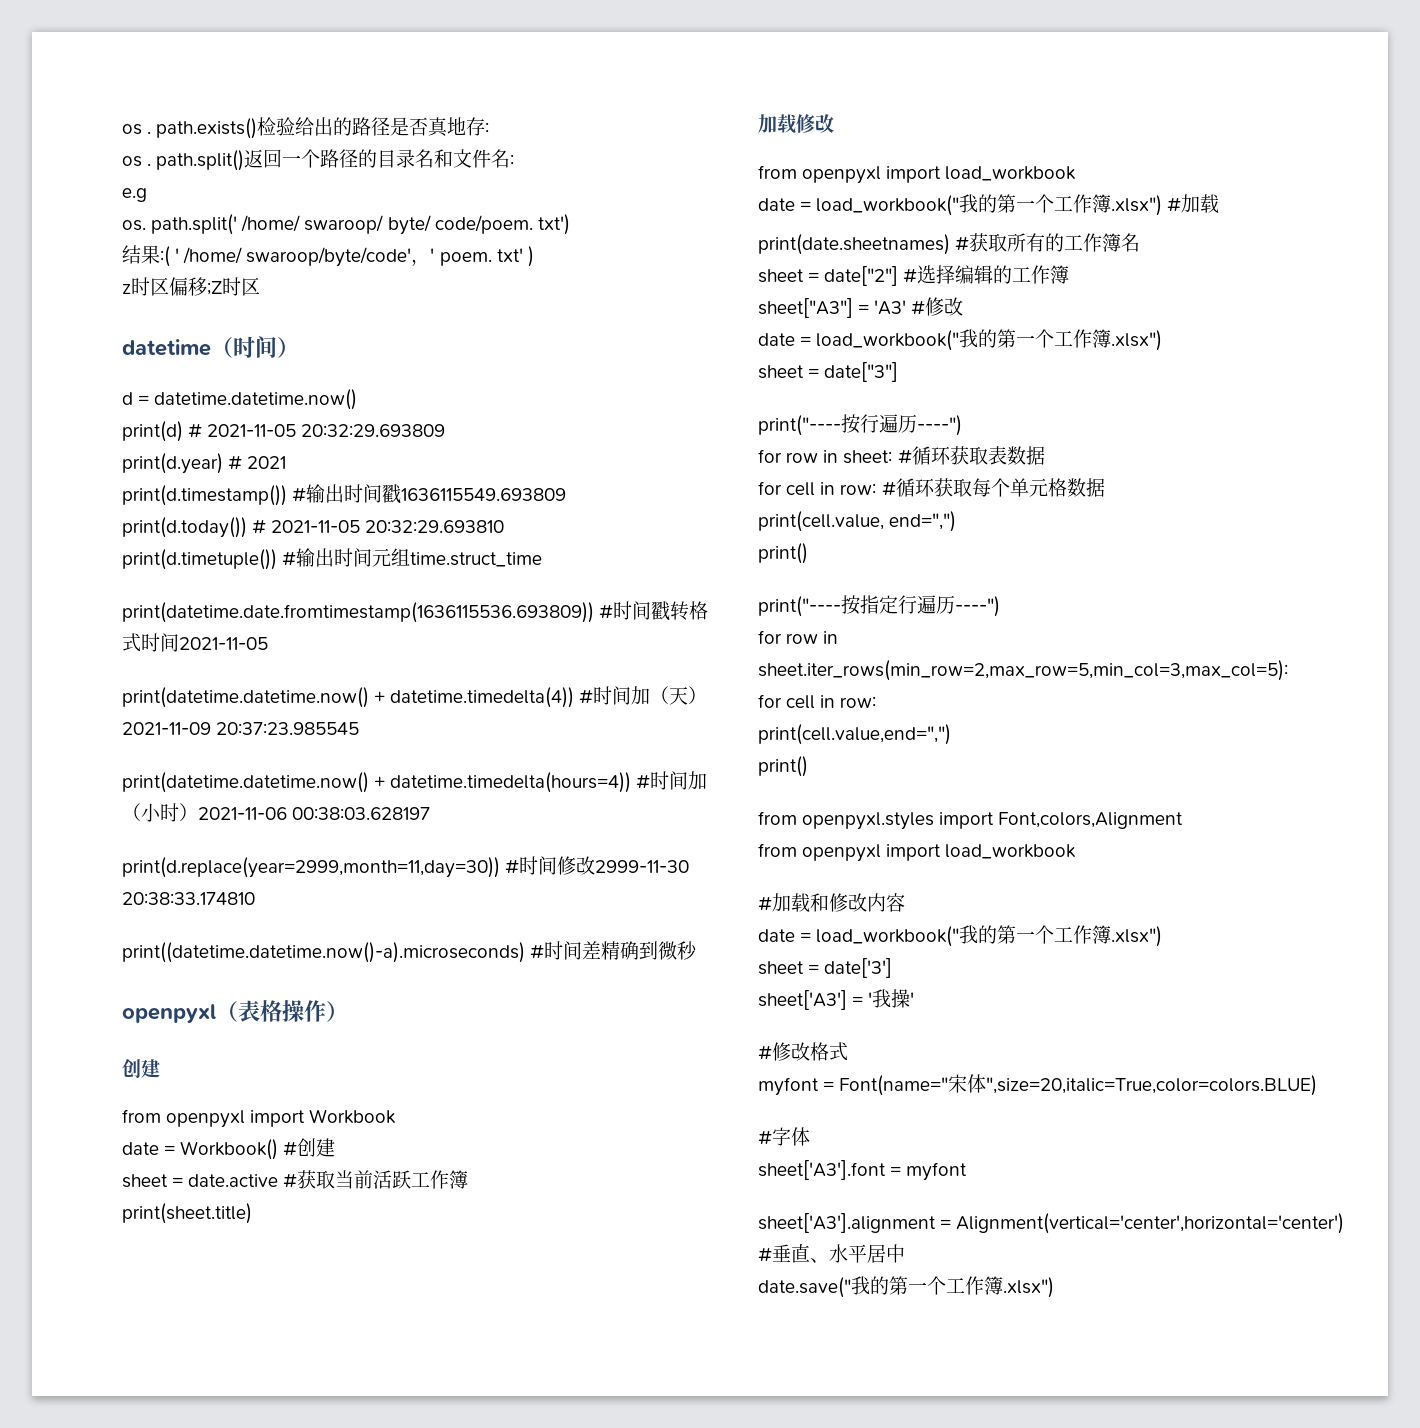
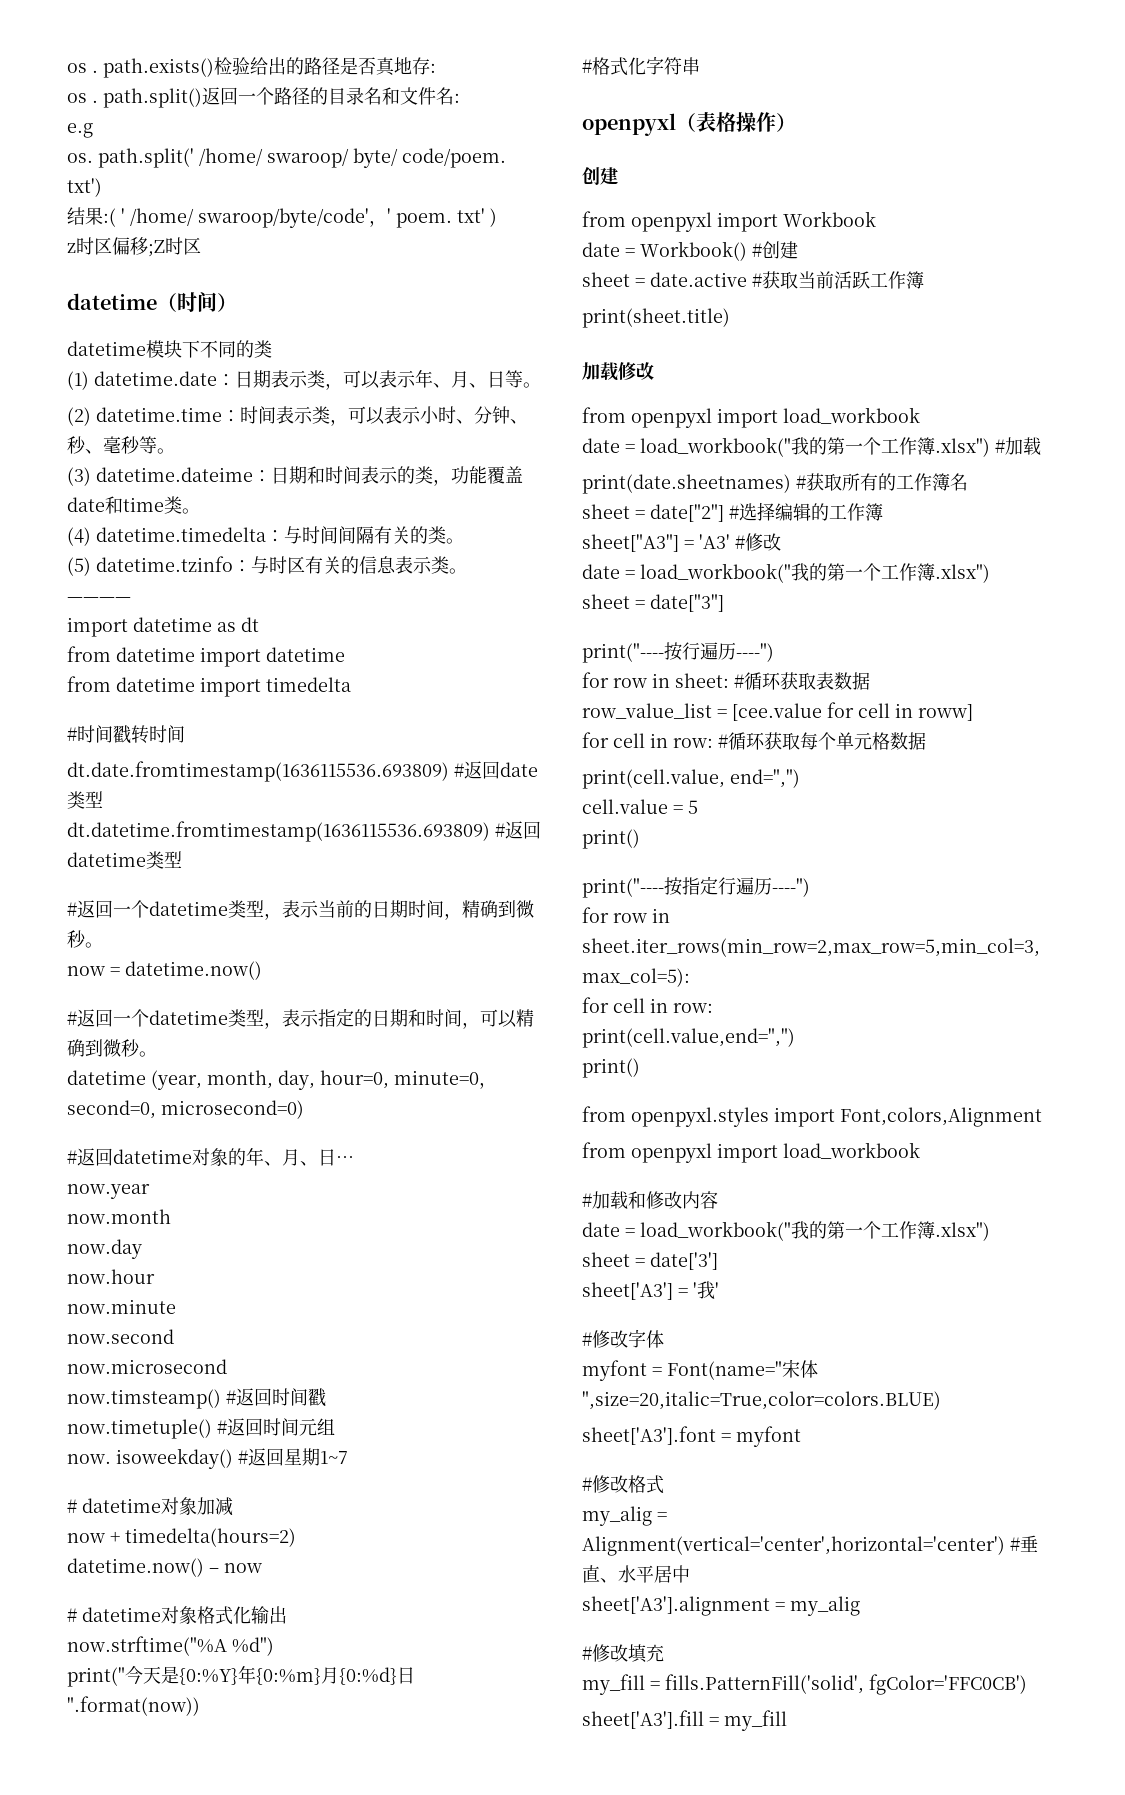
- d = datetime.datetime.now()
- print(d) # 2021-11-05 20:32:29.693809
- print(d.year) # 2021
- print(d.timestamp()) #输出时间戳1636115549.693809
- print(d.today()) # 2021-11-05 20:32:29.693810
- print(d.timetuple()) #输出时间元组time.struct_time
- print(datetime.date.fromtimestamp(1636115536.693809)) #时间戳转格式时间2021-11-05
- print(datetime.datetime.now() + datetime.timedelta(4)) #时间加（天）2021-11-09 20:37:23.985545
- print(datetime.datetime.now() + datetime.timedelta(hours=4)) #时间加（小时）2021-11-06 00:38:03.628197
- print(d.replace(year=2999,month=11,day=30)) #时间修改2999-11-30 20:38:33.174810
- print((datetime.datetime.now()-a).microseconds) #时间差精确到微秒
+ datetime模块下不同的类
+ (1) datetime.date：日期表示类，可以表示年、月、日等。
+ (2) datetime.time：时间表示类，可以表示小时、分钟、秒、毫秒等。
+ (3) datetime.dateime：日期和时间表示的类，功能覆盖date和time类。
+ (4) datetime.timedelta：与时间间隔有关的类。
+ (5) datetime.tzinfo：与时区有关的信息表示类。
+ ————
+ import datetime as dt
+ from datetime import datetime
+ from datetime import timedelta
+ #时间戳转时间
+ dt.date.fromtimestamp(1636115536.693809) #返回date类型
+ dt.datetime.fromtimestamp(1636115536.693809) #返回datetime类型
+ #返回一个datetime类型，表示当前的日期时间，精确到微秒。
+ now = datetime.now()
+ #返回一个datetime类型，表示指定的日期和时间，可以精确到微秒。
+ datetime (year, month, day, hour=0, minute=0，second=0, microsecond=0)
+ #返回datetime对象的年、月、日…
+ now.year
+ now.month
+ now.day
+ now.hour
+ now.minute
+ now.second
+ now.microsecond
+ now.timsteamp() #返回时间戳
+ now.timetuple() #返回时间元组
+ now. isoweekday() #返回星期1~7
+ # datetime对象加减
+ now + timedelta(hours=2)
+ datetime.now() – now
+ # datetime对象格式化输出
+ now.strftime("%A %d")
+ print("今天是{0:%Y}年{0:%m}月{0:%d}日".format(now))
+ #格式化字符串
+ row_value_list = [cee.value for cell in roww]
+ cell.value = 5
- sheet['A3'] = '我操'
+ sheet['A3'] = '我'
- #修改格式
+ #修改字体
- #字体
- sheet['A3'].alignment = Alignment(vertical='center',horizontal='center') #垂直、水平居中
+ #修改格式
+ my_alig = Alignment(vertical='center',horizontal='center') #垂直、水平居中
- date.save("我的第一个工作簿.xlsx")
+ sheet['A3'].alignment = my_alig
+ #修改填充
+ my_fill = fills.PatternFill('solid', fgColor='FFC0CB')
+ sheet['A3'].fill = my_fill

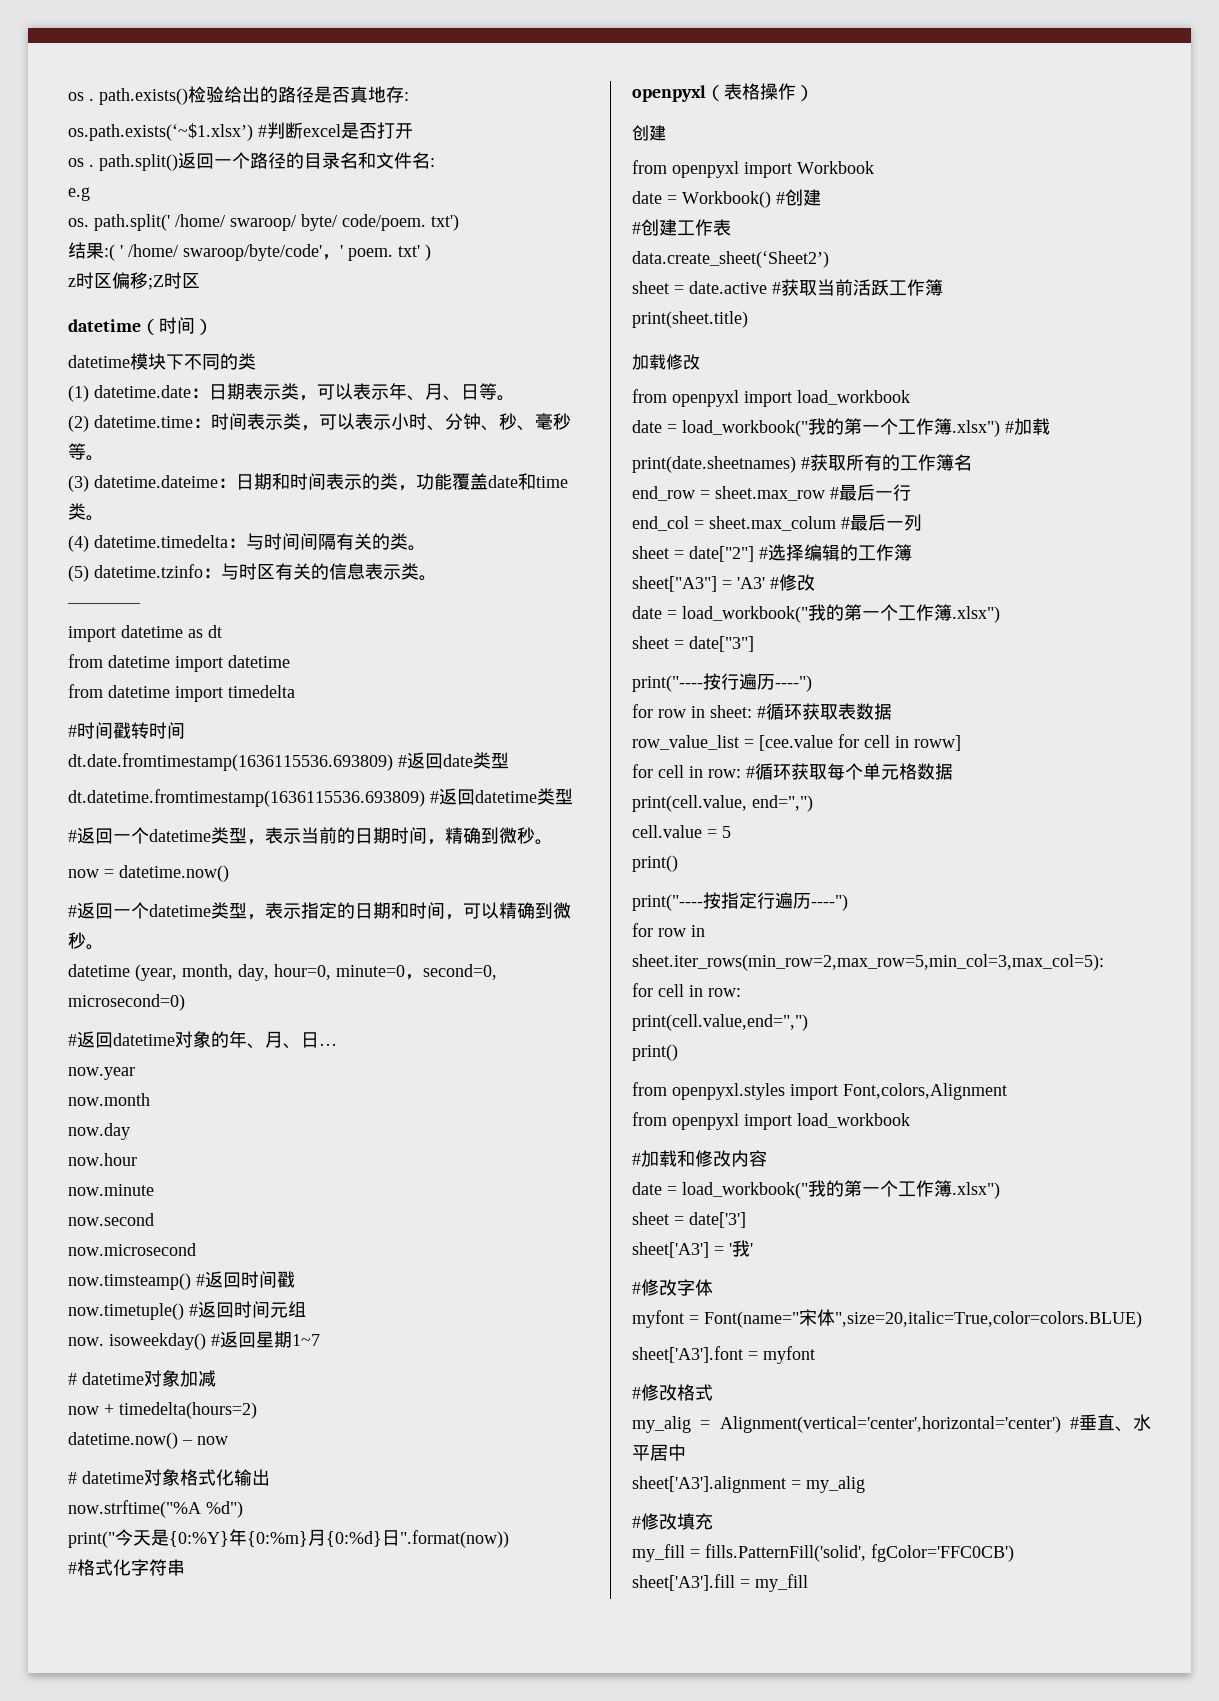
+ os.path.exists(‘~$1.xlsx’) #判断excel是否打开
+ #创建工作表
+ data.create_sheet(‘Sheet2’)
+ end_row = sheet.max_row #最后一行
+ end_col = sheet.max_colum #最后一列

